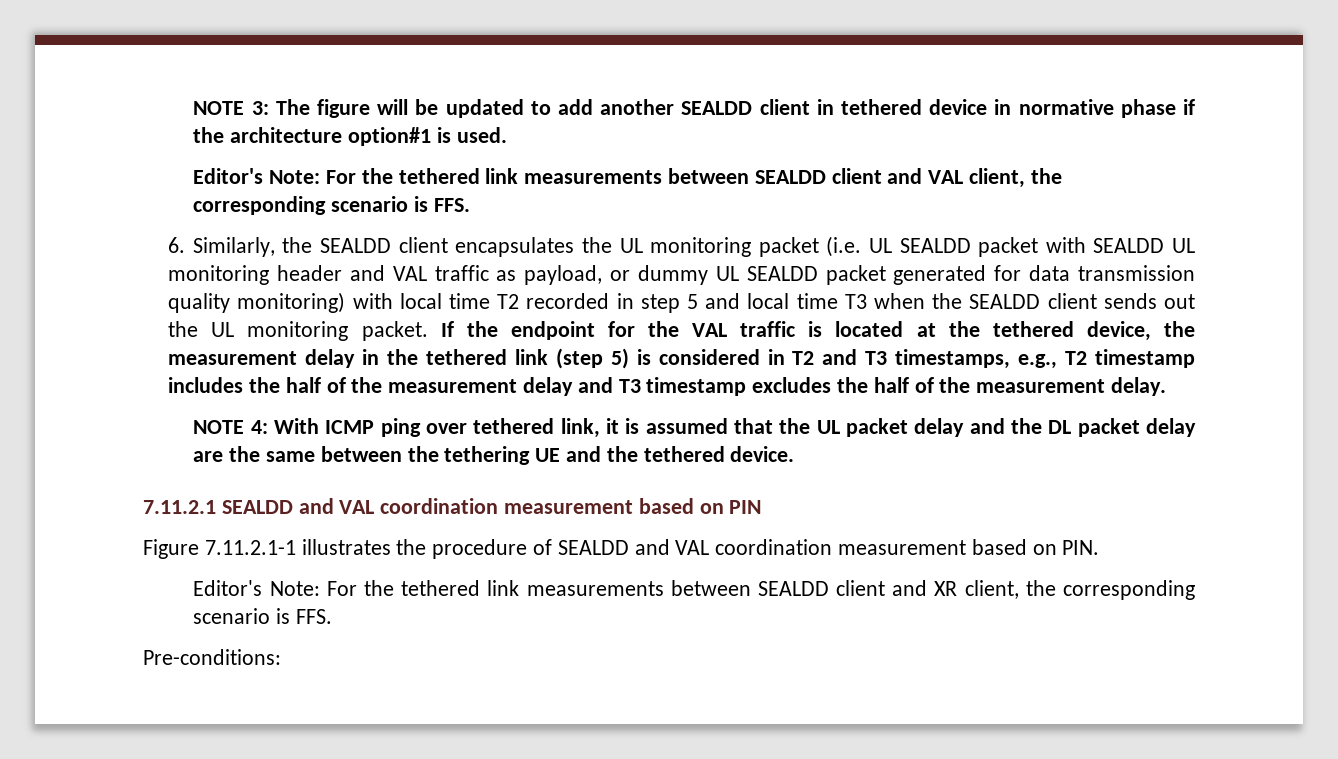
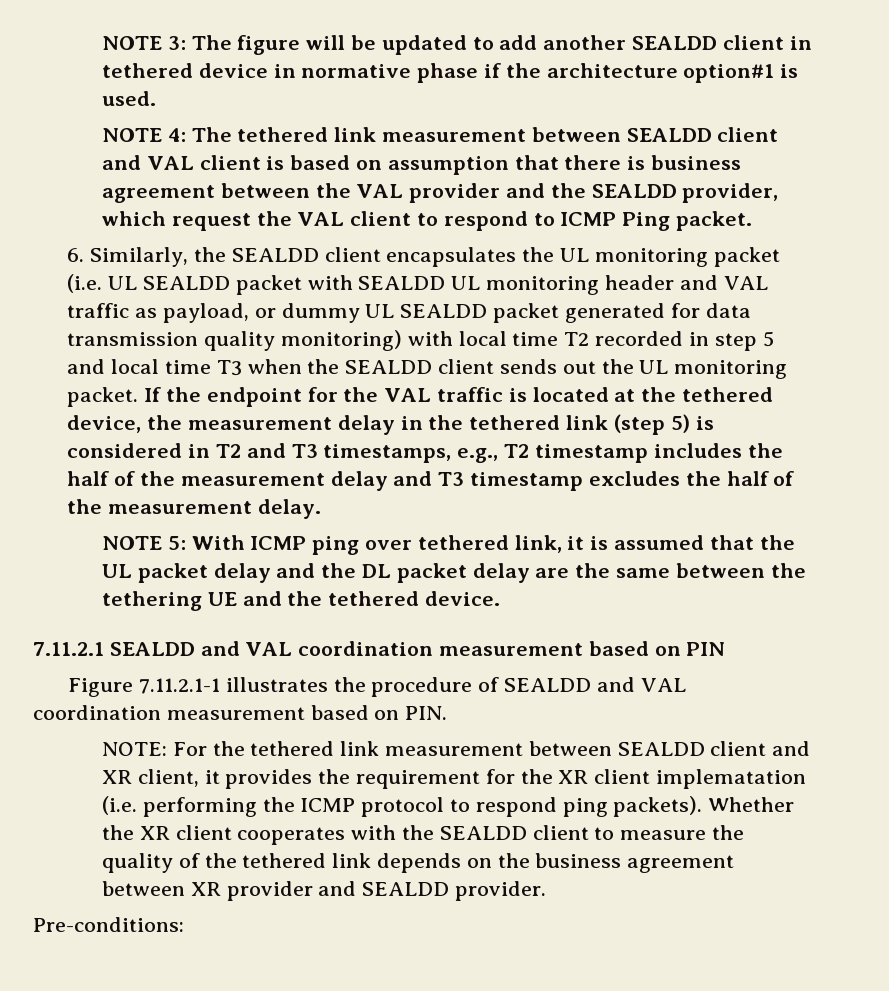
- Editor's Note: For the tethered link measurements between SEALDD client and VAL client, the corresponding scenario is FFS.
+ NOTE 4: The tethered link measurement between SEALDD client and VAL client is based on assumption that there is business agreement between the VAL provider and the SEALDD provider, which request the VAL client to respond to ICMP Ping packet.
- NOTE 4: With ICMP ping over tethered link, it is assumed that the UL packet delay and the DL packet delay are the same between the tethering UE and the tethered device.
+ NOTE 5: With ICMP ping over tethered link, it is assumed that the UL packet delay and the DL packet delay are the same between the tethering UE and the tethered device.
- Editor's Note: For the tethered link measurements between SEALDD client and XR client, the corresponding scenario is FFS.
+ NOTE: For the tethered link measurement between SEALDD client and XR client, it provides the requirement for the XR client implematation (i.e. performing the ICMP protocol to respond ping packets). Whether the XR client cooperates with the SEALDD client to measure the quality of the tethered link depends on the business agreement between XR provider and SEALDD provider.

